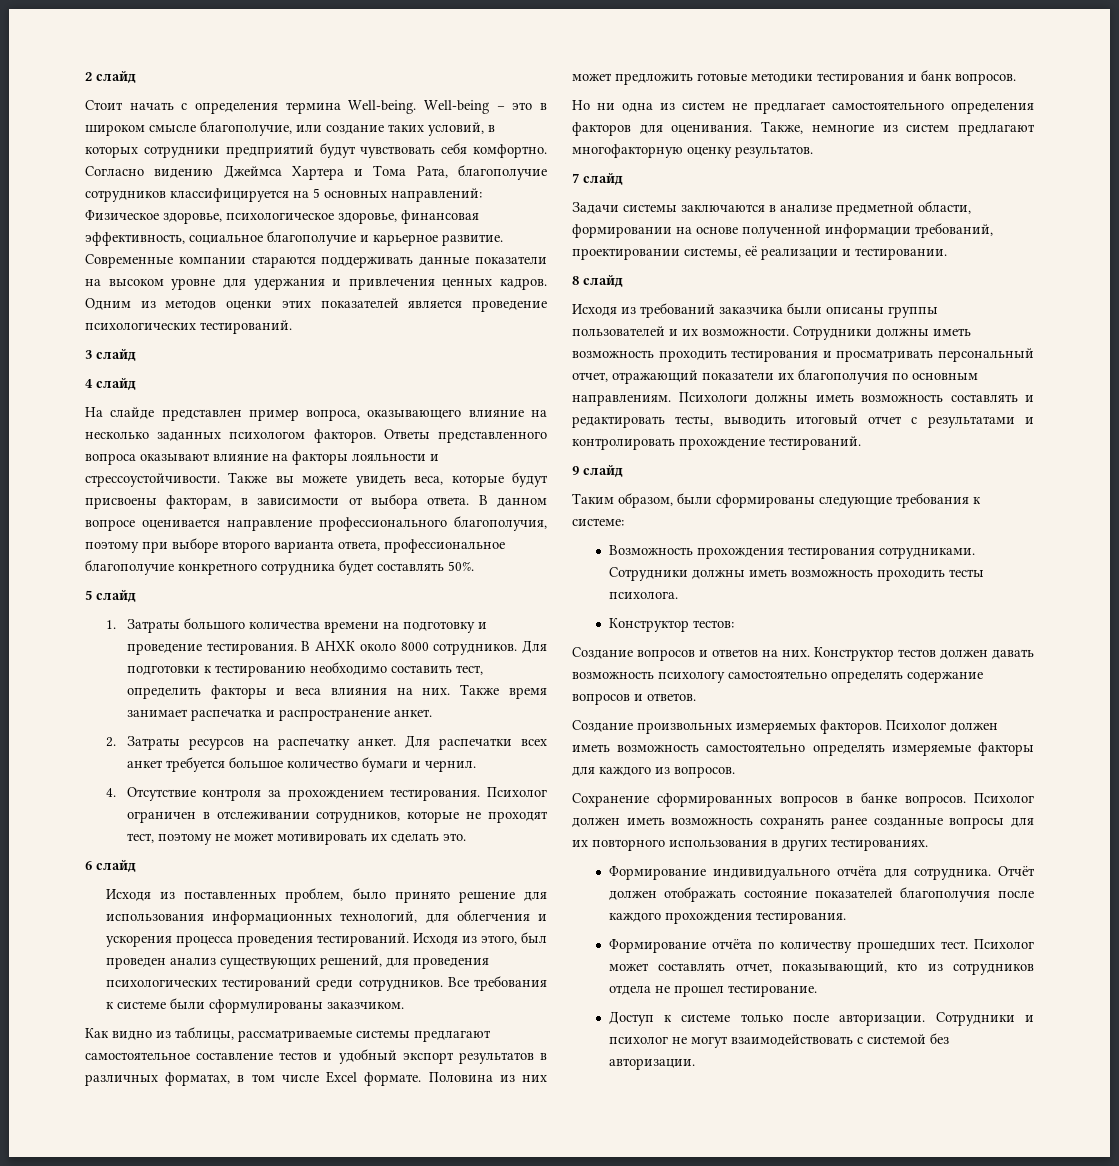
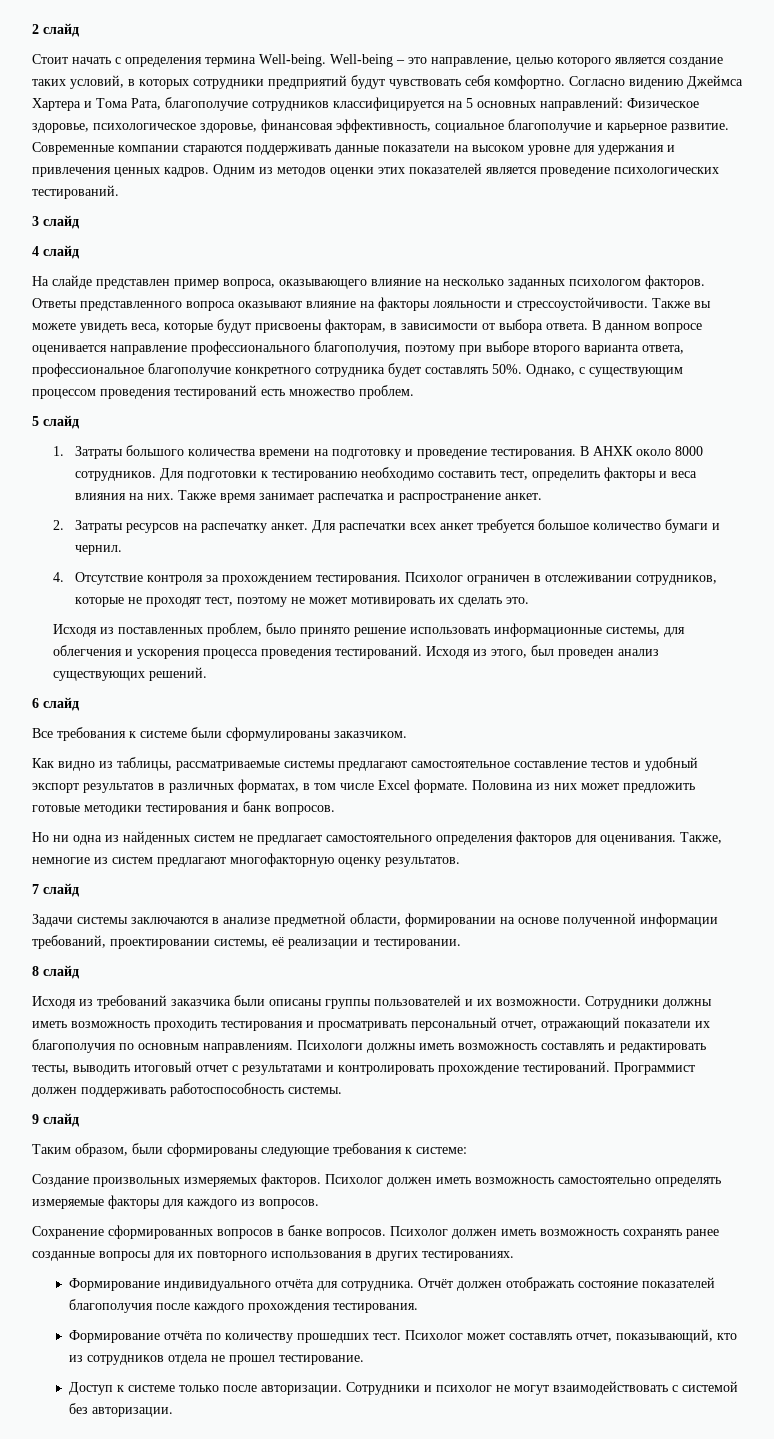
- Well-being – это в широком смысле благополучие, или создание таких условий, в которых сотрудники предприятий будут чувствовать себя комфортно.
+ Well-being – это направление, целью которого является создание таких условий, в которых сотрудники предприятий будут чувствовать себя комфортно.
+ Однако, с существующим процессом проведения тестирований есть множество проблем.
- 6 слайд
- Исходя из поставленных проблем, было принято решение для использования информационных технологий, для облегчения и ускорения процесса проведения тестирований.
+ Исходя из поставленных проблем, было принято решение использовать информационные системы, для облегчения и ускорения процесса проведения тестирований.
- Исходя из этого, был проведен анализ существующих решений, для проведения психологических тестирований среди сотрудников. Все требования к системе были сформулированы заказчиком.
+ Исходя из этого, был проведен анализ существующих решений.
+ 6 слайд
+ Все требования к системе были сформулированы заказчиком.
- Но ни одна из систем не предлагает самостоятельного определения факторов для оценивания.
+ Но ни одна из найденных систем не предлагает самостоятельного определения факторов для оценивания.
+ Программист должен поддерживать работоспособность системы.
- Возможность прохождения тестирования сотрудниками. Сотрудники должны иметь возможность проходить тесты психолога.
- Конструктор тестов:
- Создание вопросов и ответов на них. Конструктор тестов должен давать возможность психологу самостоятельно определять содержание вопросов и ответов.

